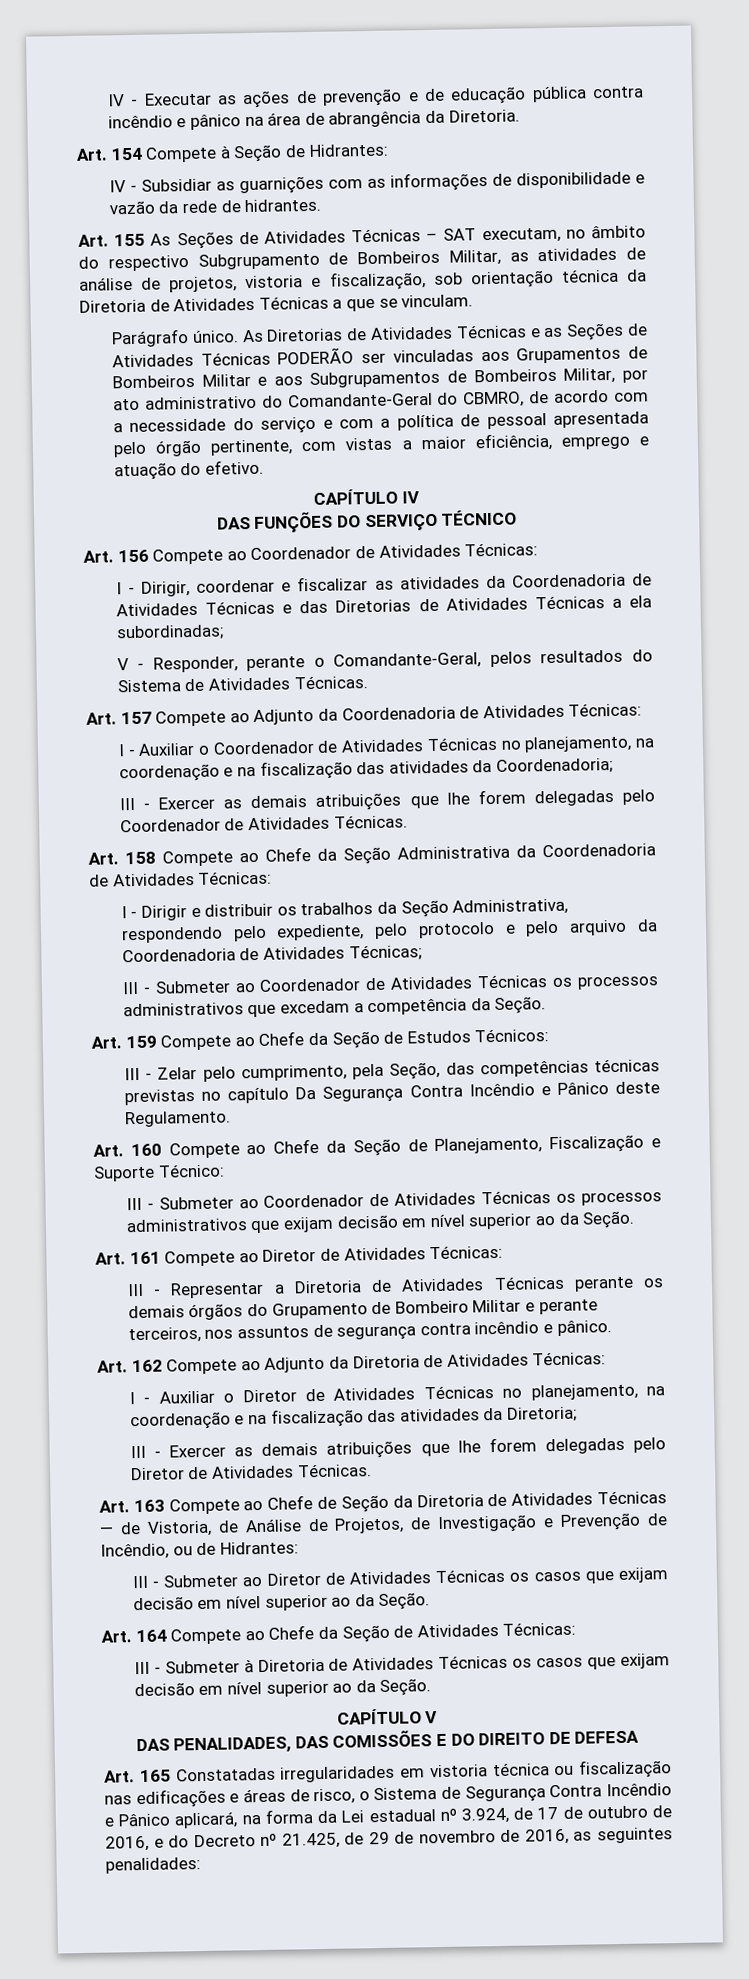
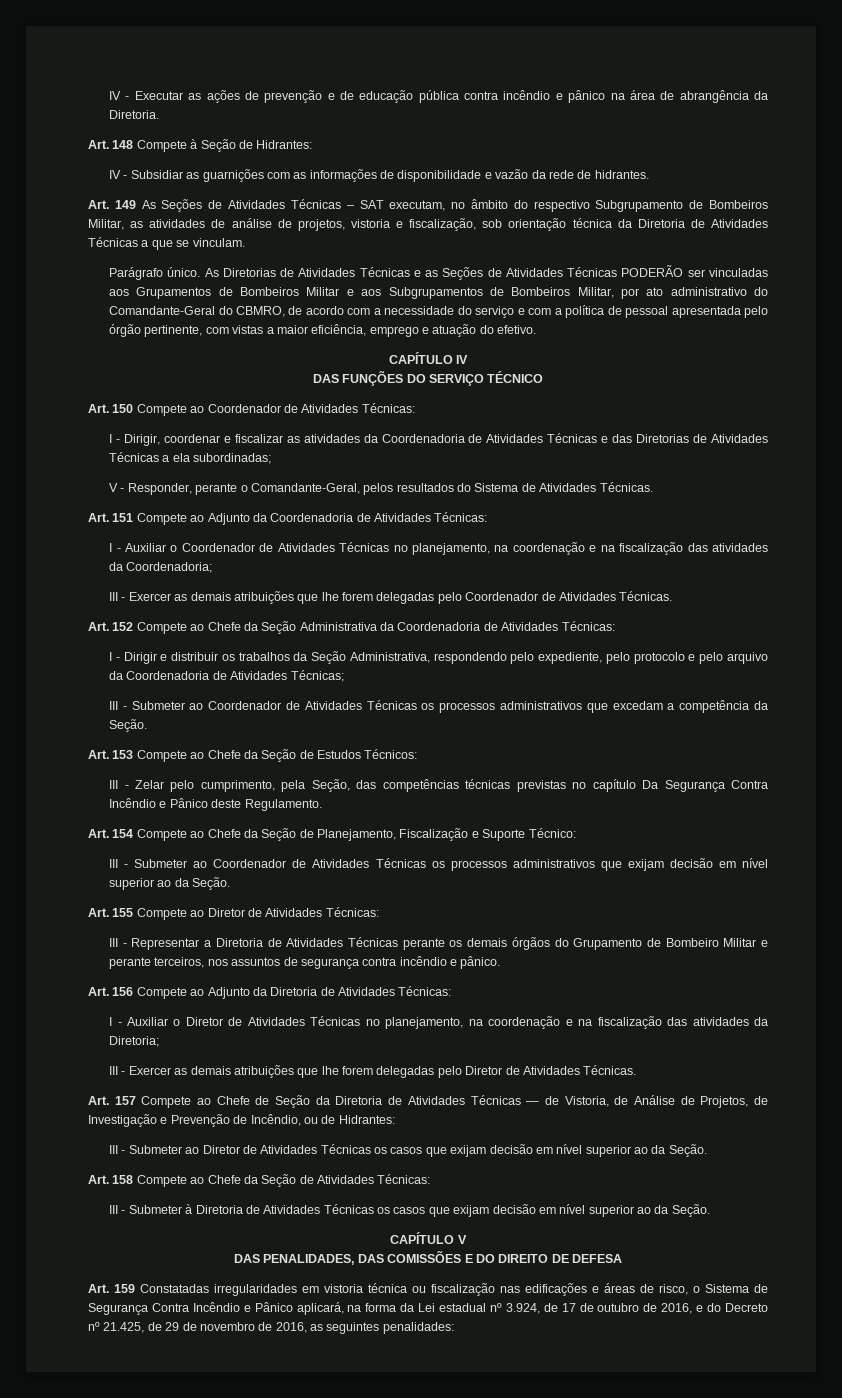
- Art. 154 Compete à Seção de Hidrantes:
+ Art. 148 Compete à Seção de Hidrantes:
- Art. 155 As Seções de Atividades Técnicas – SAT executam, no âmbito do respectivo Subgrupamento de Bombeiros Militar, as atividades de análise de projetos, vistoria e fiscalização, sob orientação técnica da Diretoria de Atividades Técnicas a que se vinculam.
+ Art. 149 As Seções de Atividades Técnicas – SAT executam, no âmbito do respectivo Subgrupamento de Bombeiros Militar, as atividades de análise de projetos, vistoria e fiscalização, sob orientação técnica da Diretoria de Atividades Técnicas a que se vinculam.
- Art. 156 Compete ao Coordenador de Atividades Técnicas:
+ Art. 150 Compete ao Coordenador de Atividades Técnicas:
- Art. 157 Compete ao Adjunto da Coordenadoria de Atividades Técnicas:
+ Art. 151 Compete ao Adjunto da Coordenadoria de Atividades Técnicas:
- Art. 158 Compete ao Chefe da Seção Administrativa da Coordenadoria de Atividades Técnicas:
+ Art. 152 Compete ao Chefe da Seção Administrativa da Coordenadoria de Atividades Técnicas:
- Art. 159 Compete ao Chefe da Seção de Estudos Técnicos:
+ Art. 153 Compete ao Chefe da Seção de Estudos Técnicos:
- Art. 160 Compete ao Chefe da Seção de Planejamento, Fiscalização e Suporte Técnico:
+ Art. 154 Compete ao Chefe da Seção de Planejamento, Fiscalização e Suporte Técnico:
- Art. 161 Compete ao Diretor de Atividades Técnicas:
+ Art. 155 Compete ao Diretor de Atividades Técnicas:
- Art. 162 Compete ao Adjunto da Diretoria de Atividades Técnicas:
+ Art. 156 Compete ao Adjunto da Diretoria de Atividades Técnicas:
- Art. 163 Compete ao Chefe de Seção da Diretoria de Atividades Técnicas — de Vistoria, de Análise de Projetos, de Investigação e Prevenção de Incêndio, ou de Hidrantes:
+ Art. 157 Compete ao Chefe de Seção da Diretoria de Atividades Técnicas — de Vistoria, de Análise de Projetos, de Investigação e Prevenção de Incêndio, ou de Hidrantes:
- Art. 164 Compete ao Chefe da Seção de Atividades Técnicas:
+ Art. 158 Compete ao Chefe da Seção de Atividades Técnicas:
- Art. 165 Constatadas irregularidades em vistoria técnica ou fiscalização nas edificações e áreas de risco, o Sistema de Segurança Contra Incêndio e Pânico aplicará, na forma da Lei estadual nº 3.924, de 17 de outubro de 2016, e do Decreto nº 21.425, de 29 de novembro de 2016, as seguintes penalidades:
+ Art. 159 Constatadas irregularidades em vistoria técnica ou fiscalização nas edificações e áreas de risco, o Sistema de Segurança Contra Incêndio e Pânico aplicará, na forma da Lei estadual nº 3.924, de 17 de outubro de 2016, e do Decreto nº 21.425, de 29 de novembro de 2016, as seguintes penalidades:

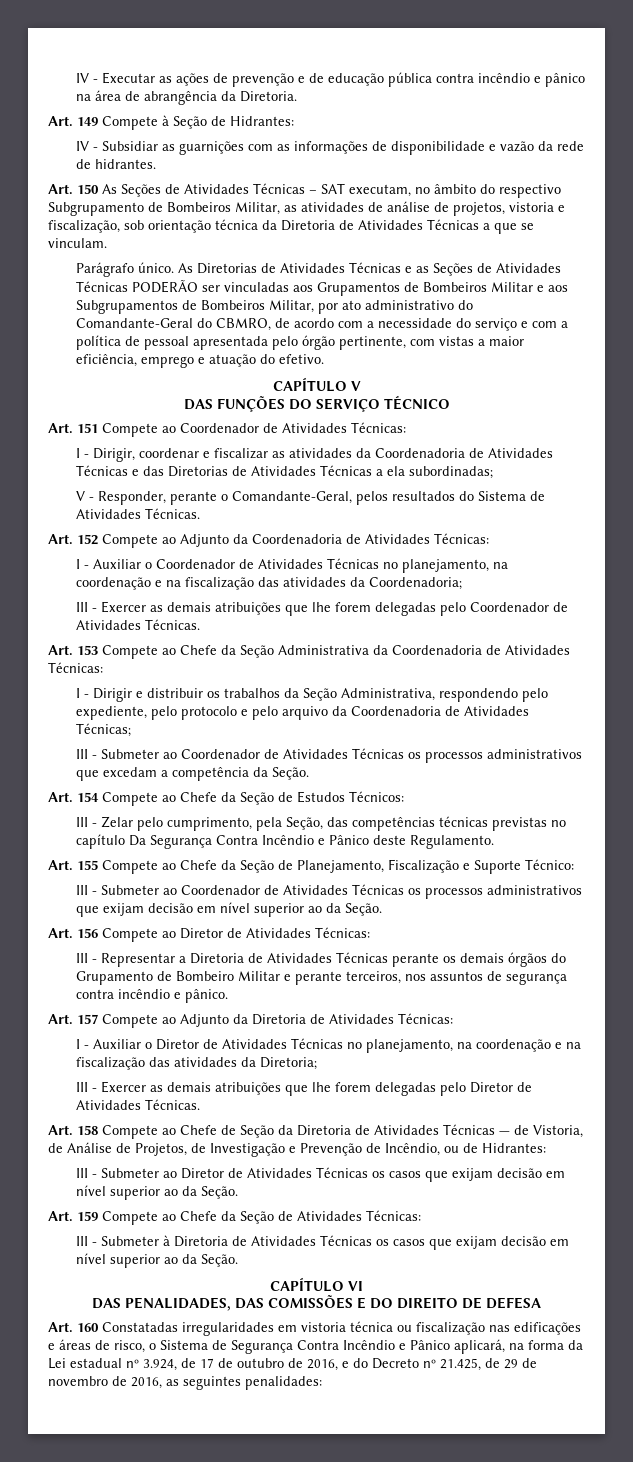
- Art. 148 Compete à Seção de Hidrantes:
+ Art. 149 Compete à Seção de Hidrantes:
- Art. 149 As Seções de Atividades Técnicas – SAT executam, no âmbito do respectivo Subgrupamento de Bombeiros Militar, as atividades de análise de projetos, vistoria e fiscalização, sob orientação técnica da Diretoria de Atividades Técnicas a que se vinculam.
+ Art. 150 As Seções de Atividades Técnicas – SAT executam, no âmbito do respectivo Subgrupamento de Bombeiros Militar, as atividades de análise de projetos, vistoria e fiscalização, sob orientação técnica da Diretoria de Atividades Técnicas a que se vinculam.
- CAPÍTULO IV
+ CAPÍTULO V
- Art. 150 Compete ao Coordenador de Atividades Técnicas:
+ Art. 151 Compete ao Coordenador de Atividades Técnicas:
- Art. 151 Compete ao Adjunto da Coordenadoria de Atividades Técnicas:
+ Art. 152 Compete ao Adjunto da Coordenadoria de Atividades Técnicas:
- Art. 152 Compete ao Chefe da Seção Administrativa da Coordenadoria de Atividades Técnicas:
+ Art. 153 Compete ao Chefe da Seção Administrativa da Coordenadoria de Atividades Técnicas:
- Art. 153 Compete ao Chefe da Seção de Estudos Técnicos:
+ Art. 154 Compete ao Chefe da Seção de Estudos Técnicos:
- Art. 154 Compete ao Chefe da Seção de Planejamento, Fiscalização e Suporte Técnico:
+ Art. 155 Compete ao Chefe da Seção de Planejamento, Fiscalização e Suporte Técnico:
- Art. 155 Compete ao Diretor de Atividades Técnicas:
+ Art. 156 Compete ao Diretor de Atividades Técnicas:
- Art. 156 Compete ao Adjunto da Diretoria de Atividades Técnicas:
+ Art. 157 Compete ao Adjunto da Diretoria de Atividades Técnicas:
- Art. 157 Compete ao Chefe de Seção da Diretoria de Atividades Técnicas — de Vistoria, de Análise de Projetos, de Investigação e Prevenção de Incêndio, ou de Hidrantes:
+ Art. 158 Compete ao Chefe de Seção da Diretoria de Atividades Técnicas — de Vistoria, de Análise de Projetos, de Investigação e Prevenção de Incêndio, ou de Hidrantes:
- Art. 158 Compete ao Chefe da Seção de Atividades Técnicas:
+ Art. 159 Compete ao Chefe da Seção de Atividades Técnicas:
- CAPÍTULO V
+ CAPÍTULO VI
- Art. 159 Constatadas irregularidades em vistoria técnica ou fiscalização nas edificações e áreas de risco, o Sistema de Segurança Contra Incêndio e Pânico aplicará, na forma da Lei estadual nº 3.924, de 17 de outubro de 2016, e do Decreto nº 21.425, de 29 de novembro de 2016, as seguintes penalidades:
+ Art. 160 Constatadas irregularidades em vistoria técnica ou fiscalização nas edificações e áreas de risco, o Sistema de Segurança Contra Incêndio e Pânico aplicará, na forma da Lei estadual nº 3.924, de 17 de outubro de 2016, e do Decreto nº 21.425, de 29 de novembro de 2016, as seguintes penalidades:

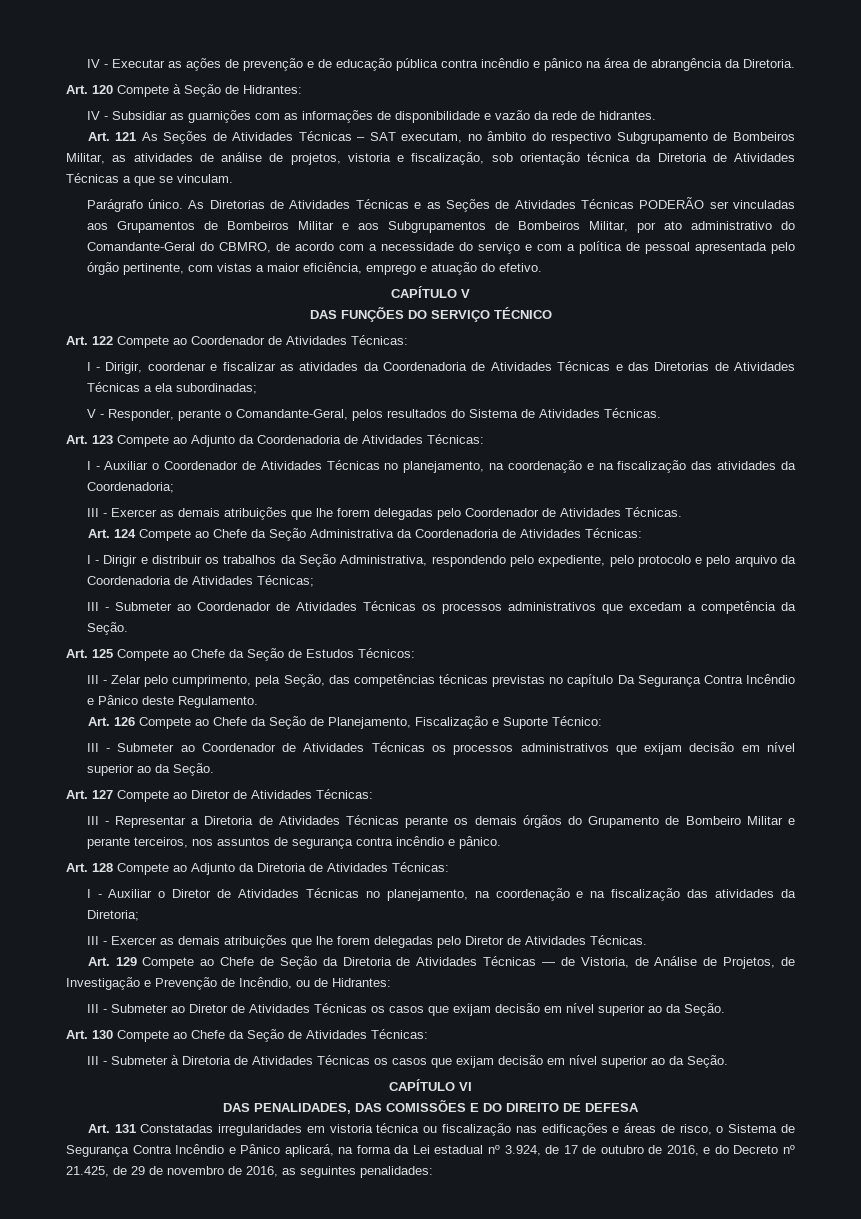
- Art. 149 Compete à Seção de Hidrantes:
+ Art. 120 Compete à Seção de Hidrantes:
- Art. 150 As Seções de Atividades Técnicas – SAT executam, no âmbito do respectivo Subgrupamento de Bombeiros Militar, as atividades de análise de projetos, vistoria e fiscalização, sob orientação técnica da Diretoria de Atividades Técnicas a que se vinculam.
+ Art. 121 As Seções de Atividades Técnicas – SAT executam, no âmbito do respectivo Subgrupamento de Bombeiros Militar, as atividades de análise de projetos, vistoria e fiscalização, sob orientação técnica da Diretoria de Atividades Técnicas a que se vinculam.
- Art. 151 Compete ao Coordenador de Atividades Técnicas:
+ Art. 122 Compete ao Coordenador de Atividades Técnicas:
- Art. 152 Compete ao Adjunto da Coordenadoria de Atividades Técnicas:
+ Art. 123 Compete ao Adjunto da Coordenadoria de Atividades Técnicas:
- Art. 153 Compete ao Chefe da Seção Administrativa da Coordenadoria de Atividades Técnicas:
+ Art. 124 Compete ao Chefe da Seção Administrativa da Coordenadoria de Atividades Técnicas:
- Art. 154 Compete ao Chefe da Seção de Estudos Técnicos:
+ Art. 125 Compete ao Chefe da Seção de Estudos Técnicos:
- Art. 155 Compete ao Chefe da Seção de Planejamento, Fiscalização e Suporte Técnico:
+ Art. 126 Compete ao Chefe da Seção de Planejamento, Fiscalização e Suporte Técnico:
- Art. 156 Compete ao Diretor de Atividades Técnicas:
+ Art. 127 Compete ao Diretor de Atividades Técnicas:
- Art. 157 Compete ao Adjunto da Diretoria de Atividades Técnicas:
+ Art. 128 Compete ao Adjunto da Diretoria de Atividades Técnicas:
- Art. 158 Compete ao Chefe de Seção da Diretoria de Atividades Técnicas — de Vistoria, de Análise de Projetos, de Investigação e Prevenção de Incêndio, ou de Hidrantes:
+ Art. 129 Compete ao Chefe de Seção da Diretoria de Atividades Técnicas — de Vistoria, de Análise de Projetos, de Investigação e Prevenção de Incêndio, ou de Hidrantes:
- Art. 159 Compete ao Chefe da Seção de Atividades Técnicas:
+ Art. 130 Compete ao Chefe da Seção de Atividades Técnicas:
- Art. 160 Constatadas irregularidades em vistoria técnica ou fiscalização nas edificações e áreas de risco, o Sistema de Segurança Contra Incêndio e Pânico aplicará, na forma da Lei estadual nº 3.924, de 17 de outubro de 2016, e do Decreto nº 21.425, de 29 de novembro de 2016, as seguintes penalidades:
+ Art. 131 Constatadas irregularidades em vistoria técnica ou fiscalização nas edificações e áreas de risco, o Sistema de Segurança Contra Incêndio e Pânico aplicará, na forma da Lei estadual nº 3.924, de 17 de outubro de 2016, e do Decreto nº 21.425, de 29 de novembro de 2016, as seguintes penalidades:

